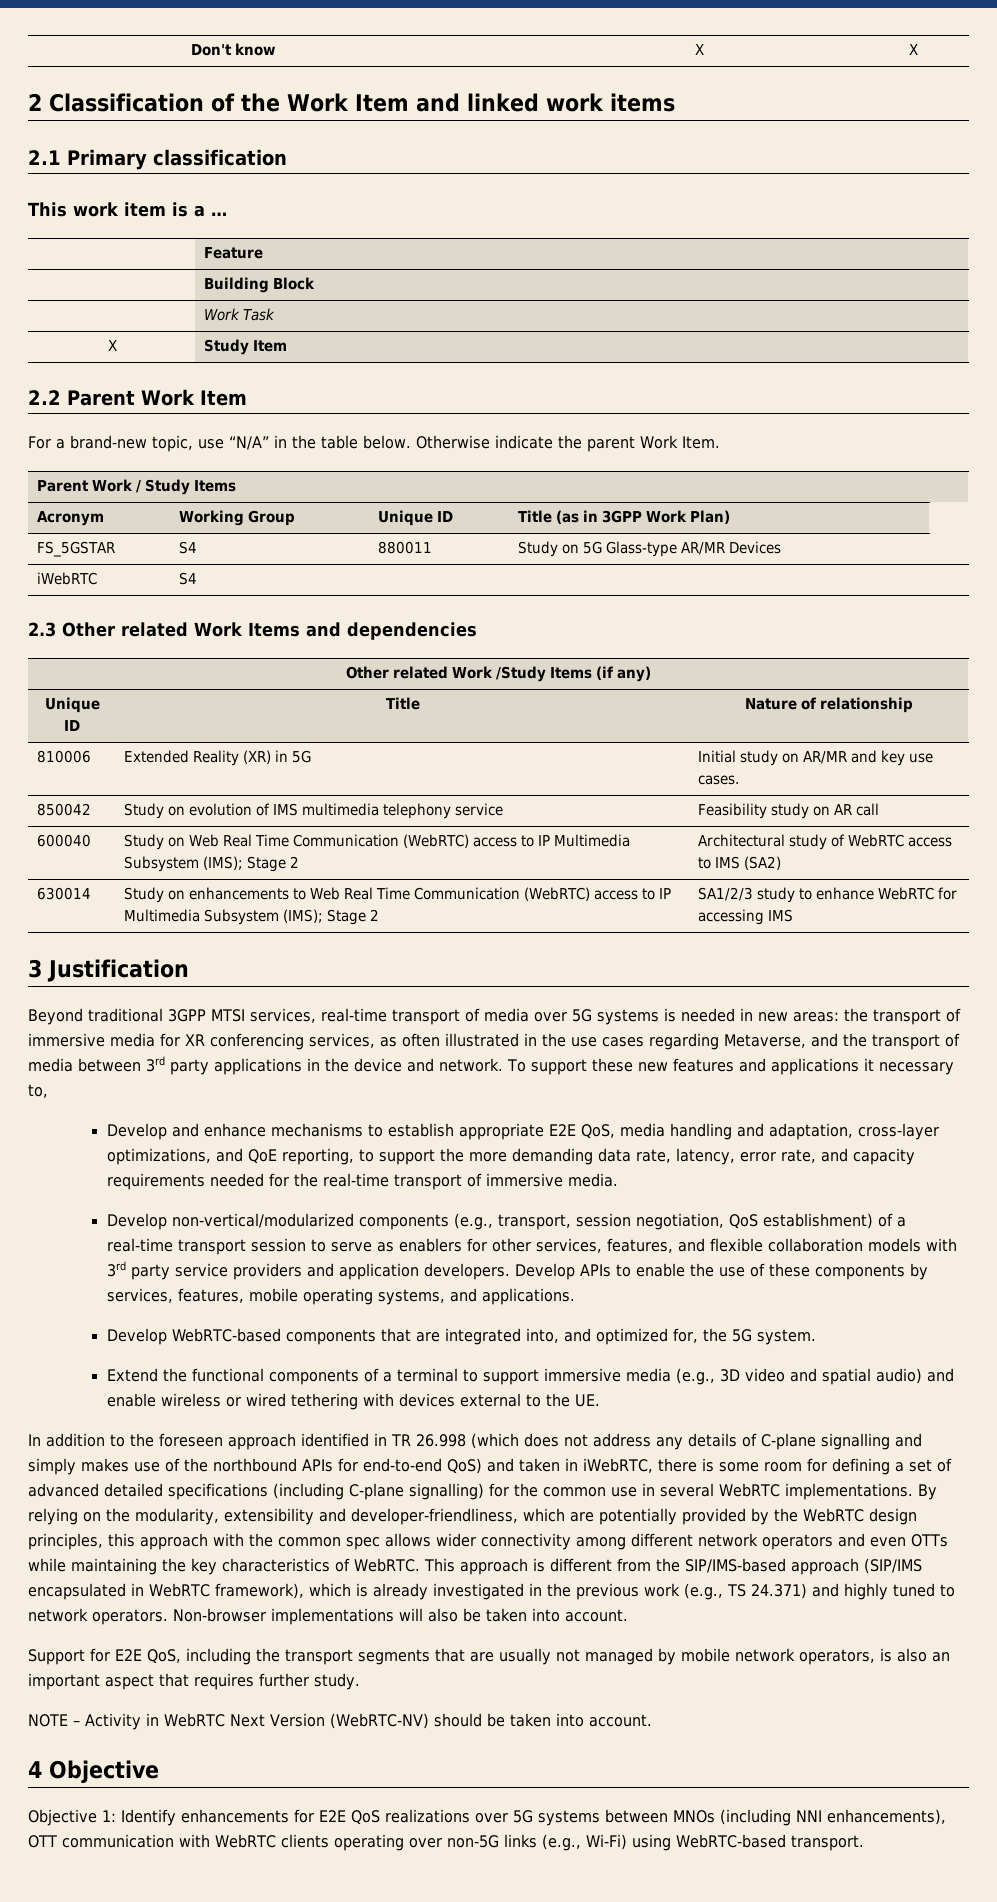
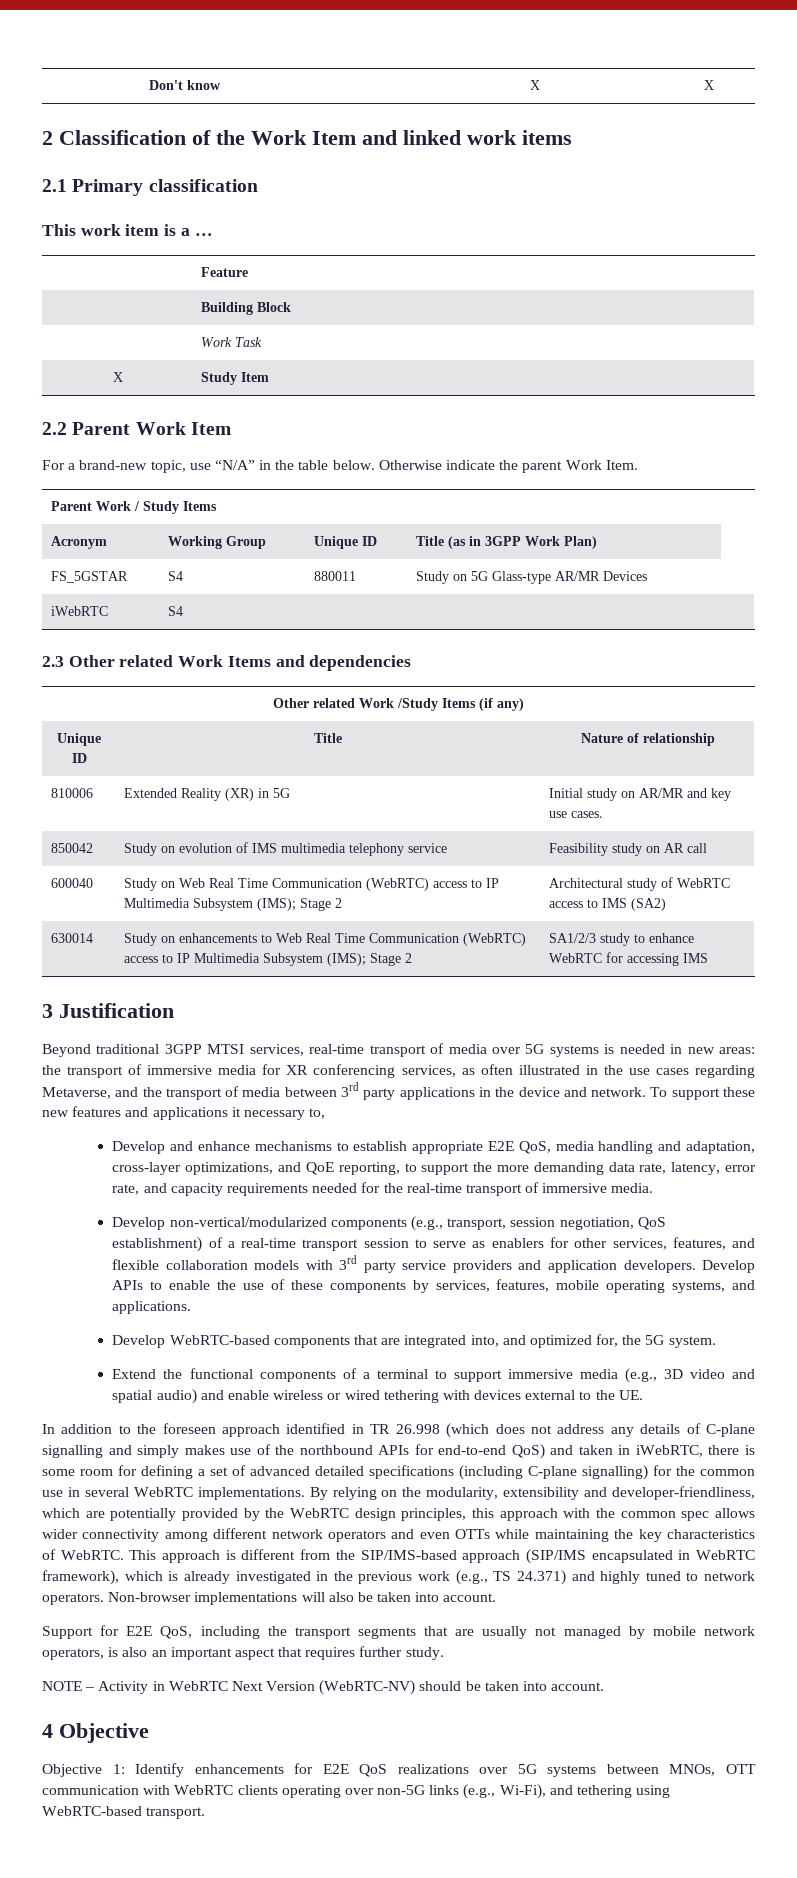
- Objective 1: Identify enhancements for E2E QoS realizations over 5G systems between MNOs (including NNI enhancements), OTT communication with WebRTC clients operating over non-5G links (e.g., Wi-Fi) using WebRTC-based transport.
+ Objective 1: Identify enhancements for E2E QoS realizations over 5G systems between MNOs, OTT communication with WebRTC clients operating over non-5G links (e.g., Wi-Fi), and tethering using WebRTC-based transport.

